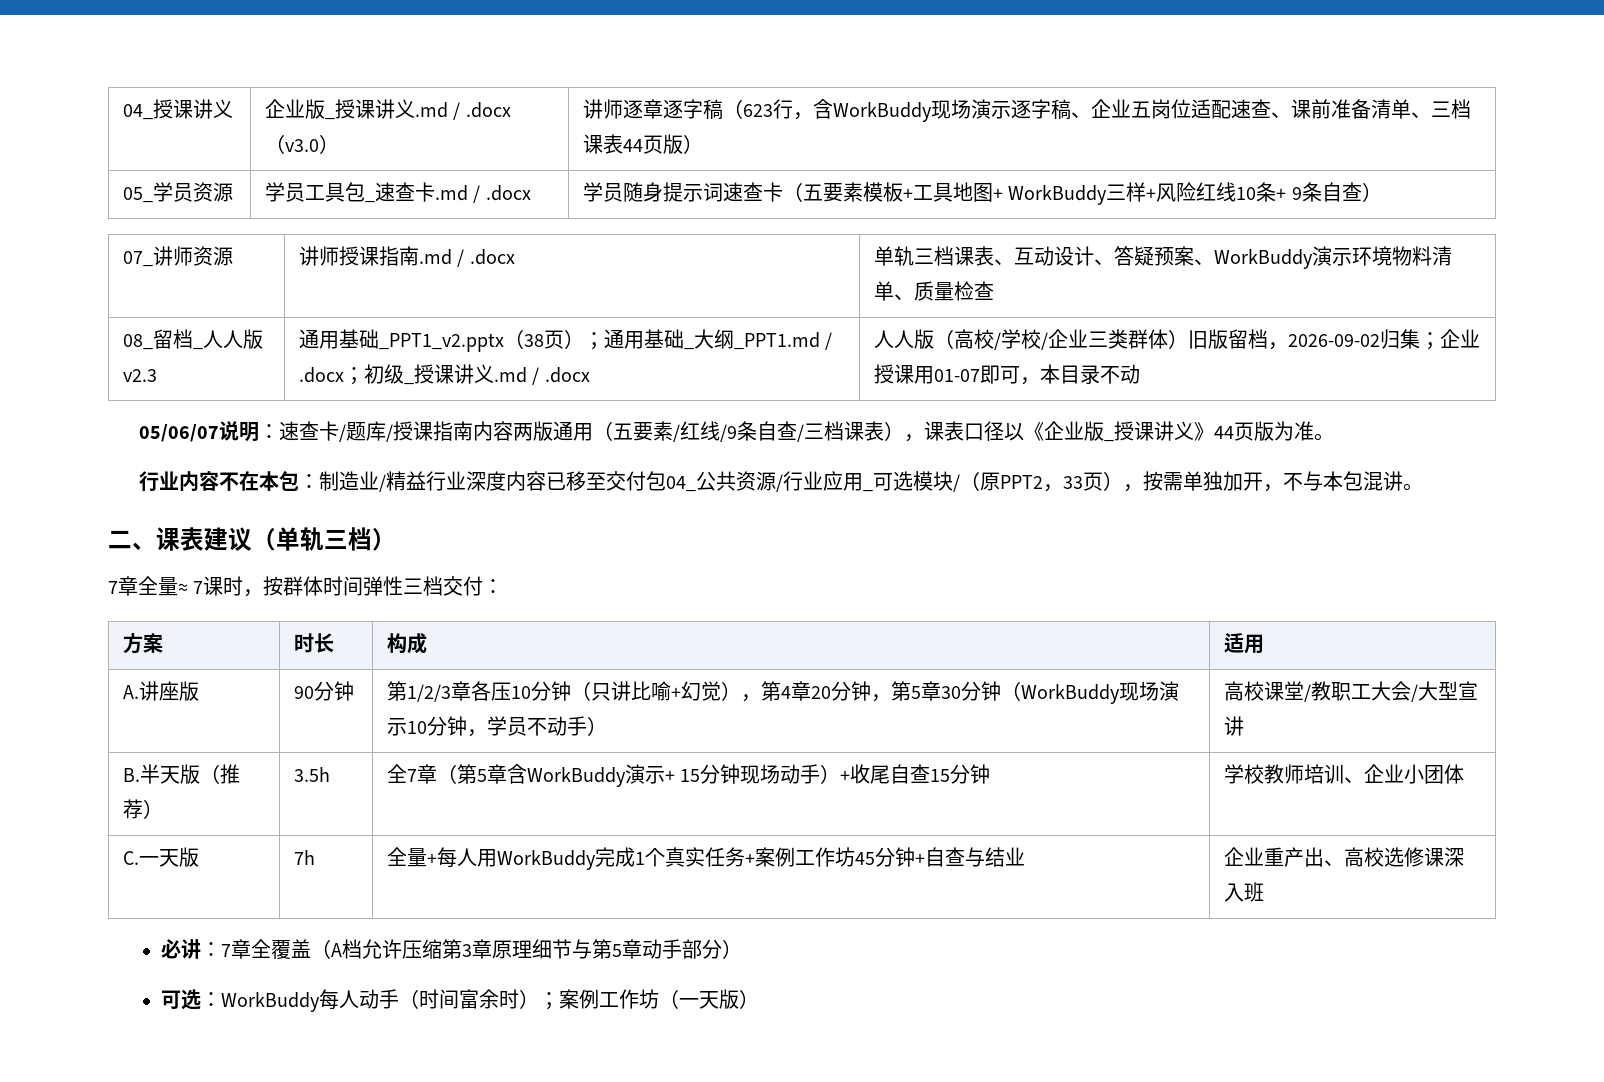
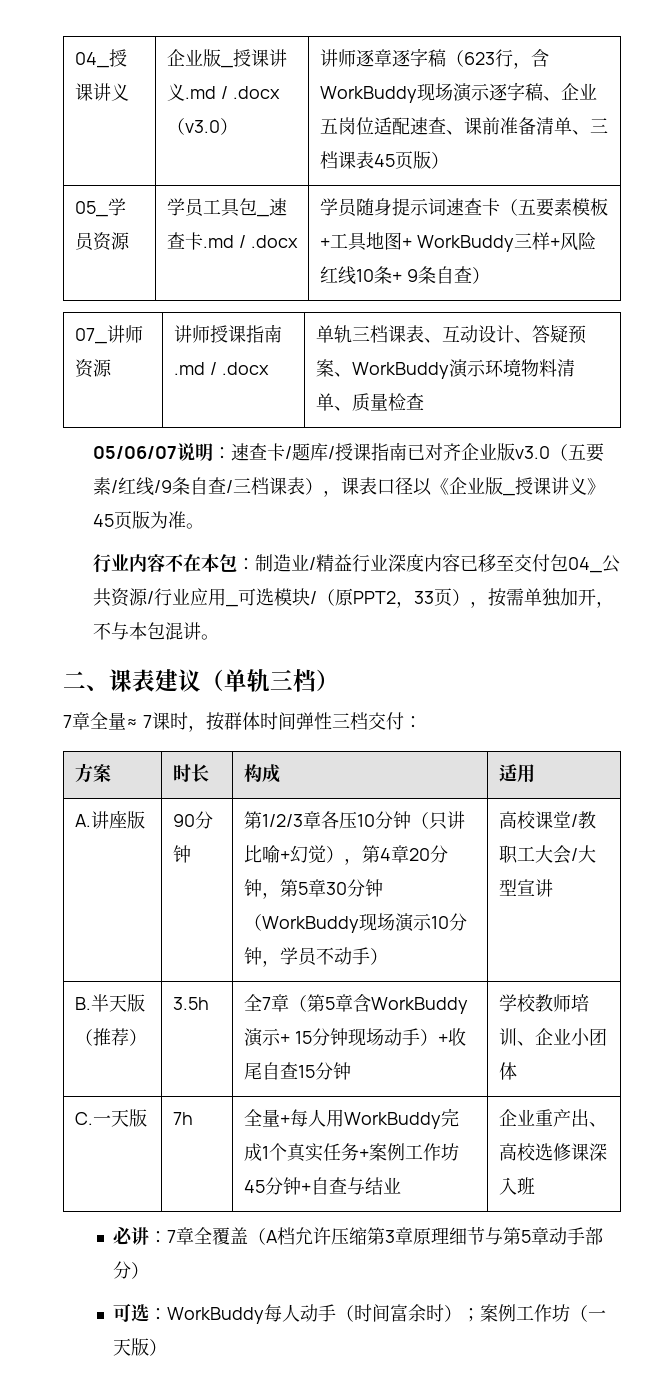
- 04_授课讲义 | 企业版_授课讲义.md / .docx（v3.0） | 讲师逐章逐字稿（623行，含WorkBuddy现场演示逐字稿、企业五岗位适配速查、课前准备清单、三档课表44页版）
+ 04_授课讲义 | 企业版_授课讲义.md / .docx（v3.0） | 讲师逐章逐字稿（623行，含WorkBuddy现场演示逐字稿、企业五岗位适配速查、课前准备清单、三档课表45页版）
- 08_留档_人人版v2.3 | 通用基础_PPT1_v2.pptx（38页）；通用基础_大纲_PPT1.md / .docx；初级_授课讲义.md / .docx | 人人版（高校/学校/企业三类群体）旧版留档，2026-09-02归集；企业授课用01-07即可，本目录不动
- 05/06/07说明：速查卡/题库/授课指南内容两版通用（五要素/红线/9条自查/三档课表），课表口径以《企业版_授课讲义》44页版为准。
+ 05/06/07说明：速查卡/题库/授课指南已对齐企业版v3.0（五要素/红线/9条自查/三档课表），课表口径以《企业版_授课讲义》45页版为准。

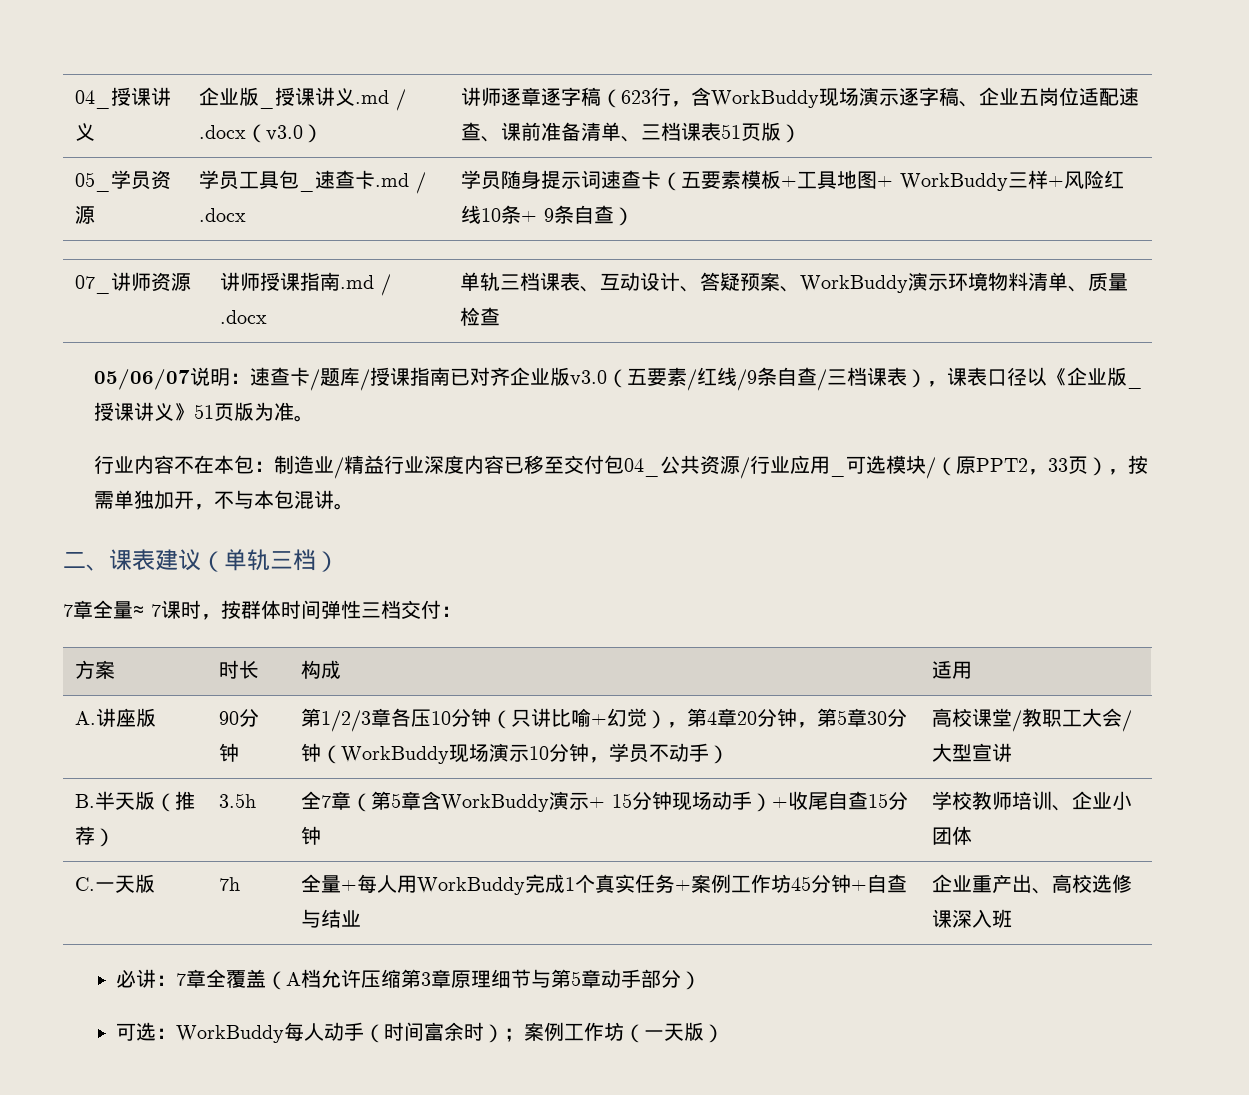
- 04_授课讲义 | 企业版_授课讲义.md / .docx（v3.0） | 讲师逐章逐字稿（623行，含WorkBuddy现场演示逐字稿、企业五岗位适配速查、课前准备清单、三档课表45页版）
+ 04_授课讲义 | 企业版_授课讲义.md / .docx（v3.0） | 讲师逐章逐字稿（623行，含WorkBuddy现场演示逐字稿、企业五岗位适配速查、课前准备清单、三档课表51页版）
- 05/06/07说明：速查卡/题库/授课指南已对齐企业版v3.0（五要素/红线/9条自查/三档课表），课表口径以《企业版_授课讲义》45页版为准。
+ 05/06/07说明：速查卡/题库/授课指南已对齐企业版v3.0（五要素/红线/9条自查/三档课表），课表口径以《企业版_授课讲义》51页版为准。

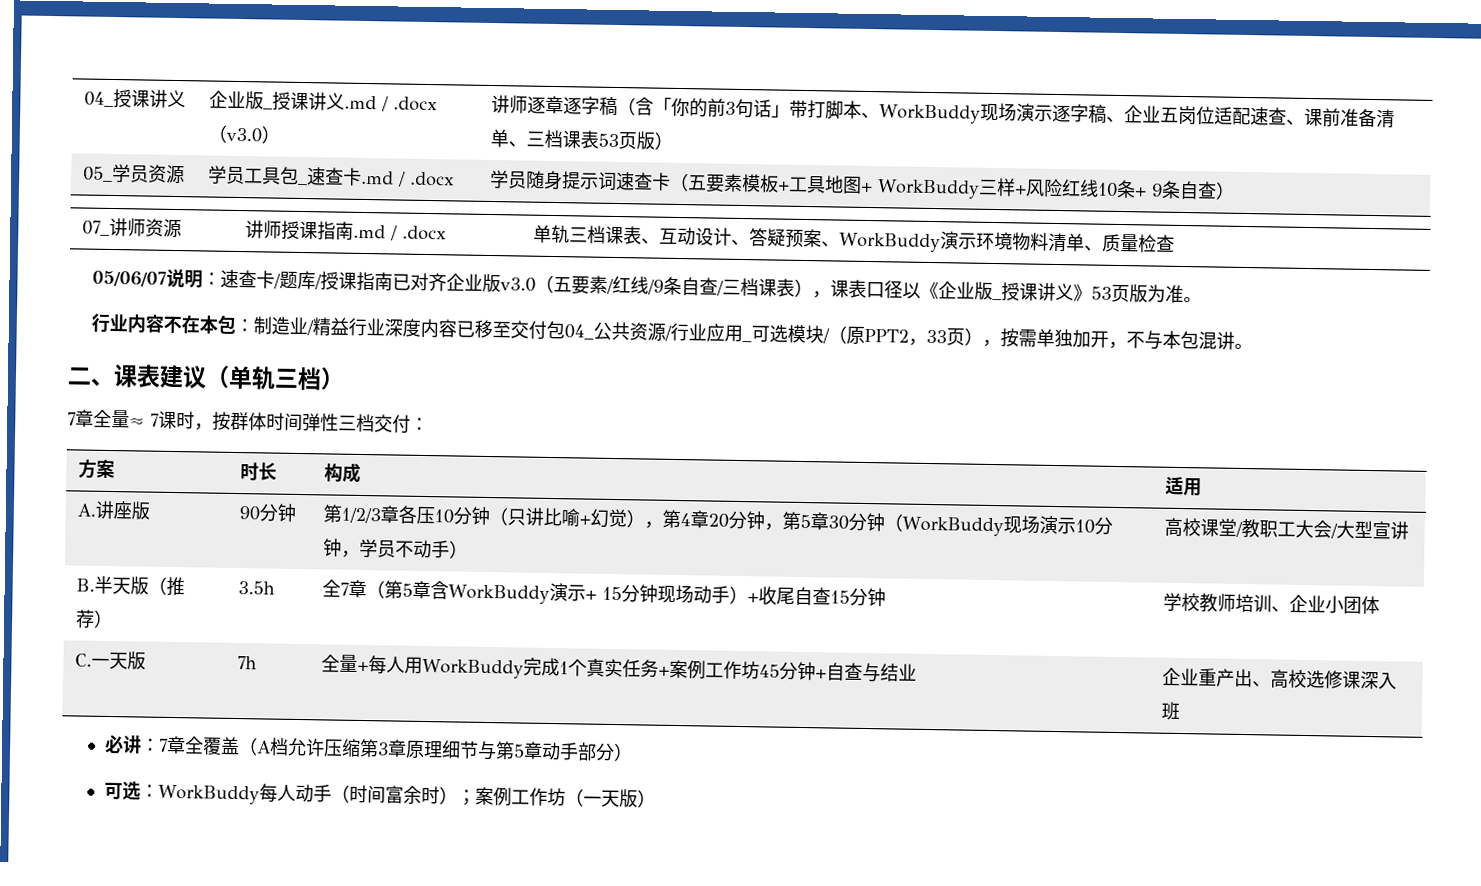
- 讲师逐章逐字稿（623行，含WorkBuddy现场演示逐字稿、企业五岗位适配速查、课前准备清单、三档课表51页版）
+ 讲师逐章逐字稿（含「你的前3句话」带打脚本、WorkBuddy现场演示逐字稿、企业五岗位适配速查、课前准备清单、三档课表53页版）
- 05/06/07说明：速查卡/题库/授课指南已对齐企业版v3.0（五要素/红线/9条自查/三档课表），课表口径以《企业版_授课讲义》51页版为准。
+ 05/06/07说明：速查卡/题库/授课指南已对齐企业版v3.0（五要素/红线/9条自查/三档课表），课表口径以《企业版_授课讲义》53页版为准。

